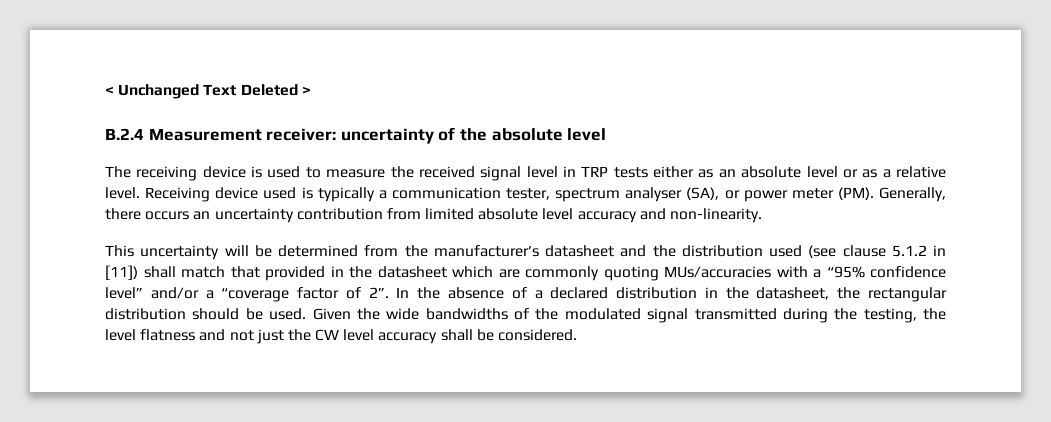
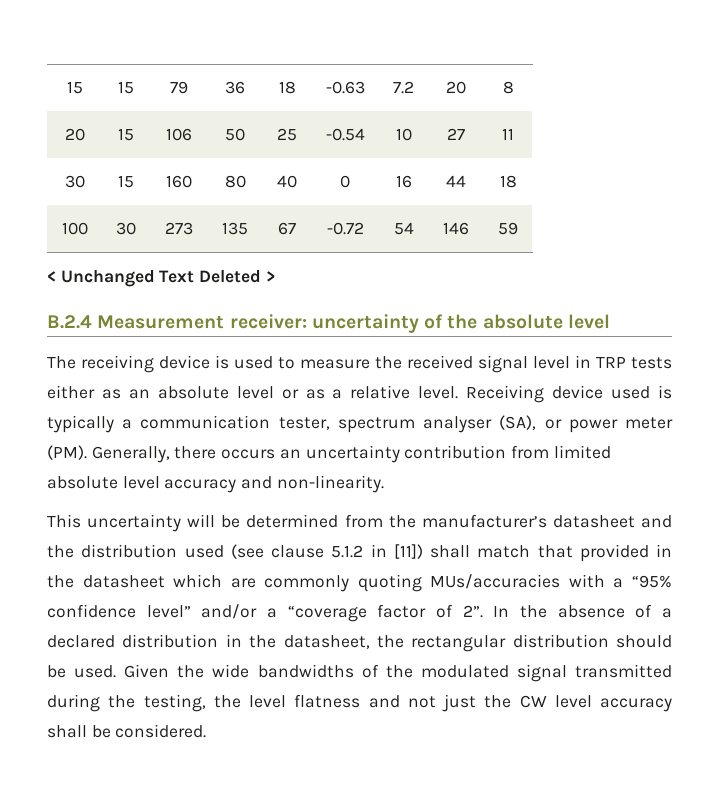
+ 15 | 15 | 79 | 36 | 18 | -0.63 | 7.2 | 20 | 8
+ 20 | 15 | 106 | 50 | 25 | -0.54 | 10 | 27 | 11
+ 30 | 15 | 160 | 80 | 40 | 0 | 16 | 44 | 18
+ 100 | 30 | 273 | 135 | 67 | -0.72 | 54 | 146 | 59

